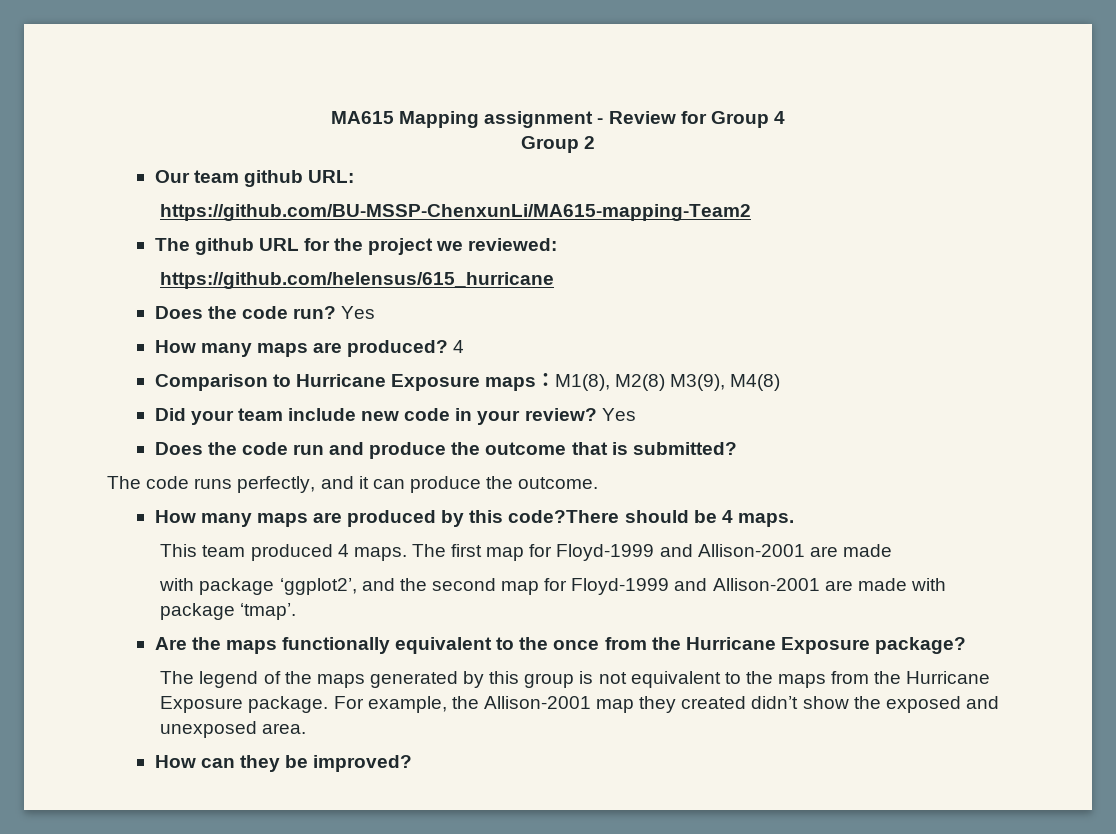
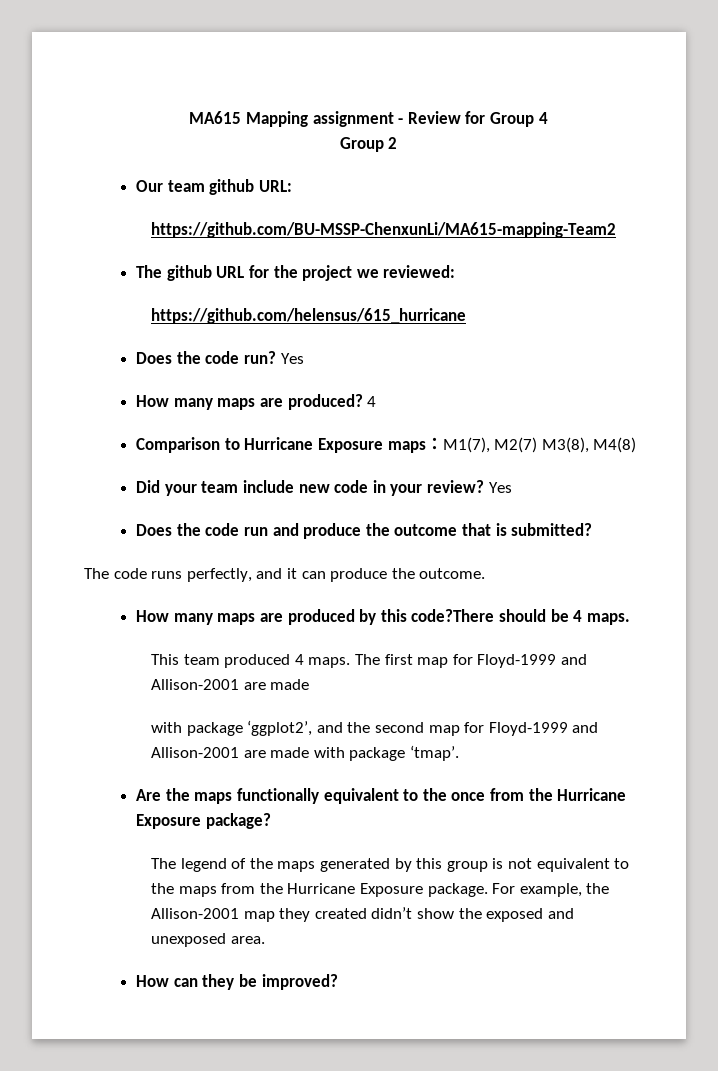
- Comparison to Hurricane Exposure maps：M1(8), M2(8) M3(9), M4(8)
+ Comparison to Hurricane Exposure maps：M1(7), M2(7) M3(8), M4(8)

